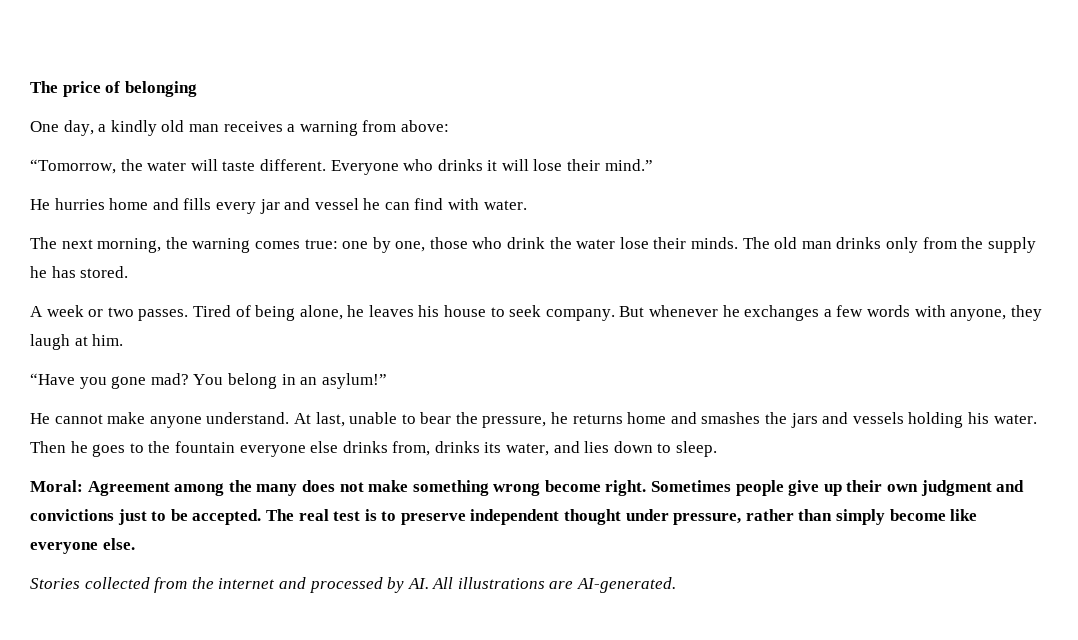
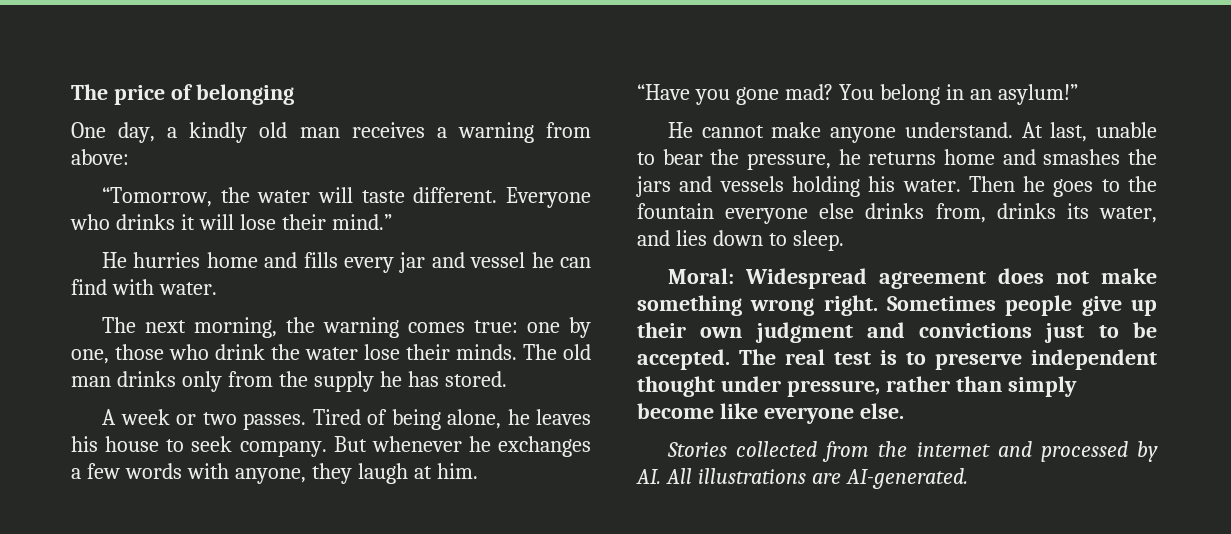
- Moral: Agreement among the many does not make something wrong become right.
+ Moral: Widespread agreement does not make something wrong right.

